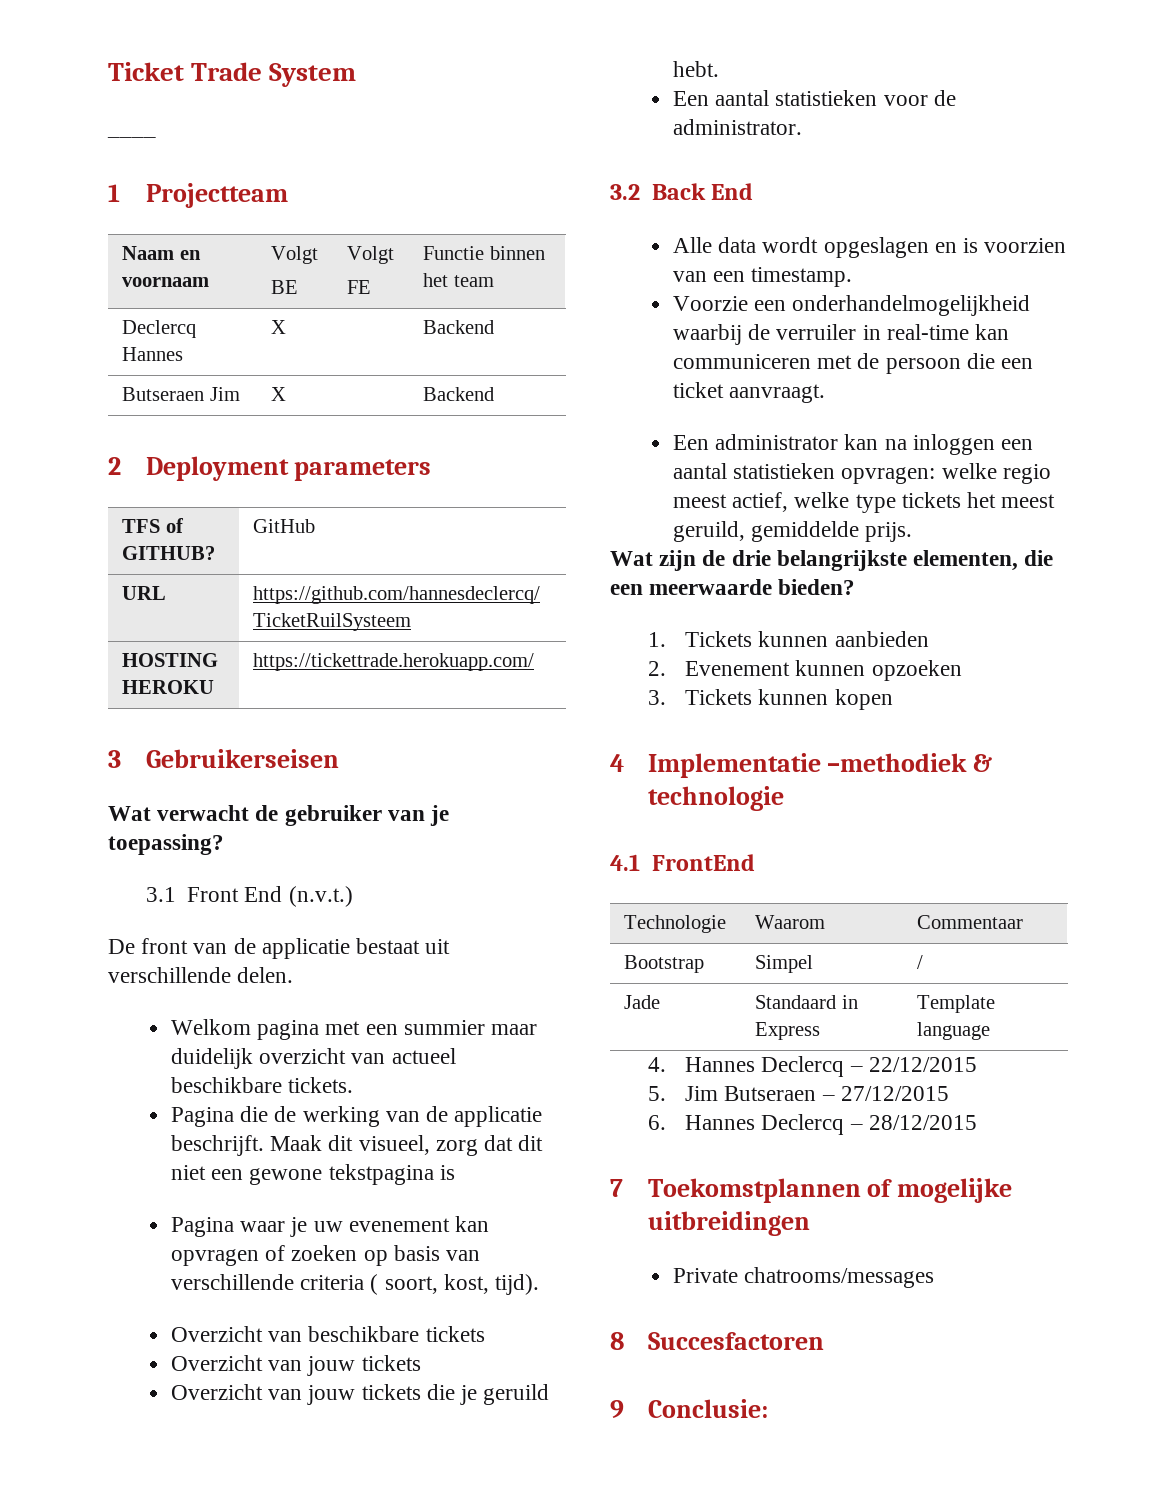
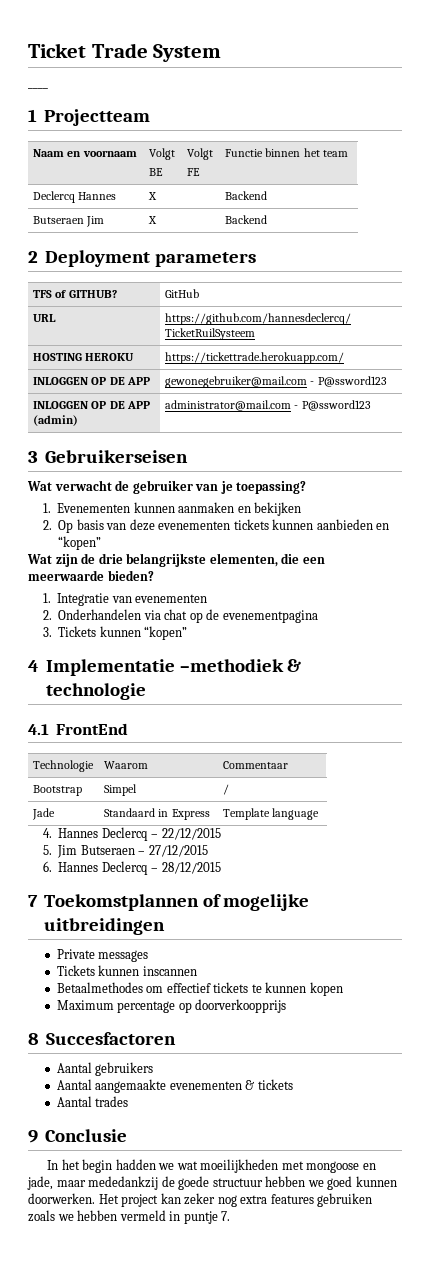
+ INLOGGEN OP DE APP | gewonegebruiker@mail.com - P@ssword123
+ INLOGGEN OP DE APP (admin) | administrator@mail.com - P@ssword123
- 3.1 Front End (n.v.t.)
- De front van de applicatie bestaat uit verschillende delen.
- Welkom pagina met een summier maar duidelijk overzicht van actueel beschikbare tickets.
- Pagina die de werking van de applicatie beschrijft. Maak dit visueel, zorg dat dit niet een gewone tekstpagina is
- Pagina waar je uw evenement kan opvragen of zoeken op basis van verschillende criteria ( soort, kost, tijd).
- Overzicht van beschikbare tickets
- Overzicht van jouw tickets
- Overzicht van jouw tickets die je geruild hebt.
- Een aantal statistieken voor de administrator.
- 3.2 Back End
- Alle data wordt opgeslagen en is voorzien van een timestamp.
- Voorzie een onderhandelmogelijkheid waarbij de verruiler in real-time kan communiceren met de persoon die een ticket aanvraagt.
- Een administrator kan na inloggen een aantal statistieken opvragen: welke regio meest actief, welke type tickets het meest geruild, gemiddelde prijs.
+ 1. Evenementen kunnen aanmaken en bekijken
+ 2. Op basis van deze evenementen tickets kunnen aanbieden en “kopen”
- 1. Tickets kunnen aanbieden
- 2. Evenement kunnen opzoeken
+ 1. Integratie van evenementen
+ 2. Onderhandelen via chat op de evenementpagina
- 3. Tickets kunnen kopen
+ 3. Tickets kunnen “kopen”
- Private chatrooms/messages
+ Private messages
+ Tickets kunnen inscannen
+ Betaalmethodes om effectief tickets te kunnen kopen
+ Maximum percentage op doorverkoopprijs
  8 Succesfactoren
- 9 Conclusie:
+ Aantal gebruikers
+ Aantal aangemaakte evenementen & tickets
+ Aantal trades
+ 9 Conclusie
+ In het begin hadden we wat moeilijkheden met mongoose en jade, maar mededankzij de goede structuur hebben we goed kunnen doorwerken. Het project kan zeker nog extra features gebruiken zoals we hebben vermeld in puntje 7.

